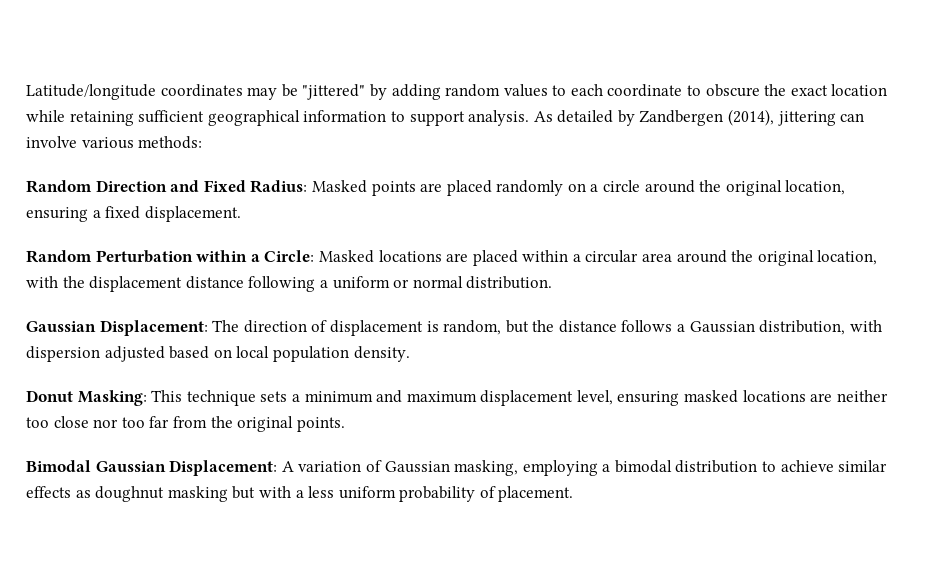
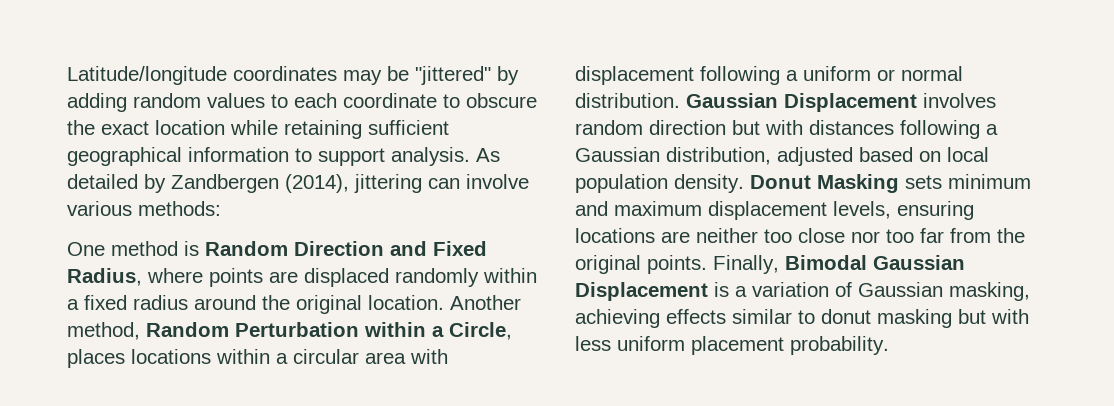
- Random Direction and Fixed Radius: Masked points are placed randomly on a circle around the original location, ensuring a fixed displacement.
- Random Perturbation within a Circle: Masked locations are placed within a circular area around the original location, with the displacement distance following a uniform or normal distribution.
- Gaussian Displacement: The direction of displacement is random, but the distance follows a Gaussian distribution, with dispersion adjusted based on local population density.
- Donut Masking: This technique sets a minimum and maximum displacement level, ensuring masked locations are neither too close nor too far from the original points.
- Bimodal Gaussian Displacement: A variation of Gaussian masking, employing a bimodal distribution to achieve similar effects as doughnut masking but with a less uniform probability of placement.
+ One method is Random Direction and Fixed Radius, where points are displaced randomly within a fixed radius around the original location. Another method, Random Perturbation within a Circle, places locations within a circular area with displacement following a uniform or normal distribution. Gaussian Displacement involves random direction but with distances following a Gaussian distribution, adjusted based on local population density. Donut Masking sets minimum and maximum displacement levels, ensuring locations are neither too close nor too far from the original points. Finally, Bimodal Gaussian Displacement is a variation of Gaussian masking, achieving effects similar to donut masking but with less uniform placement probability.

